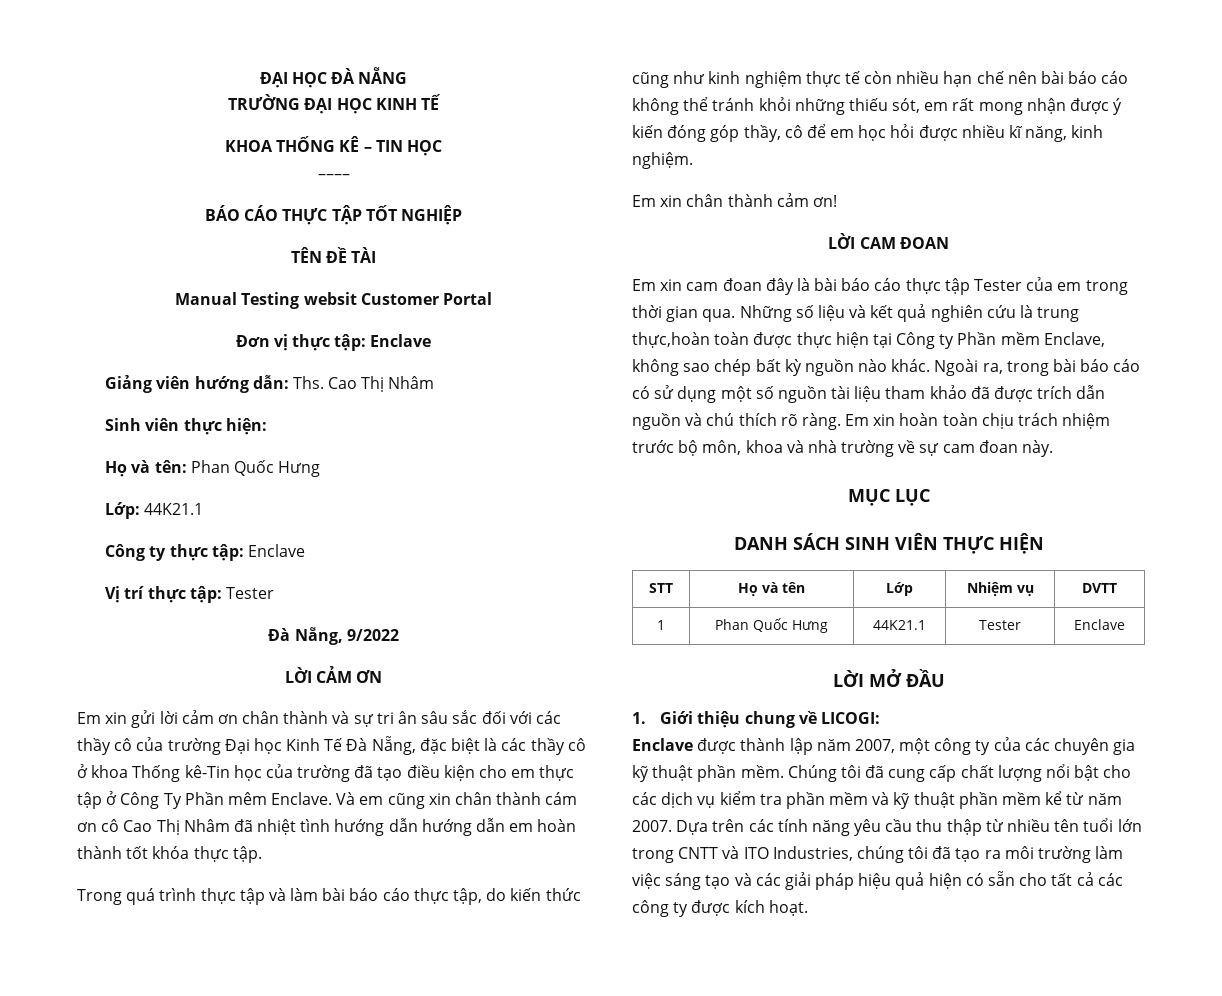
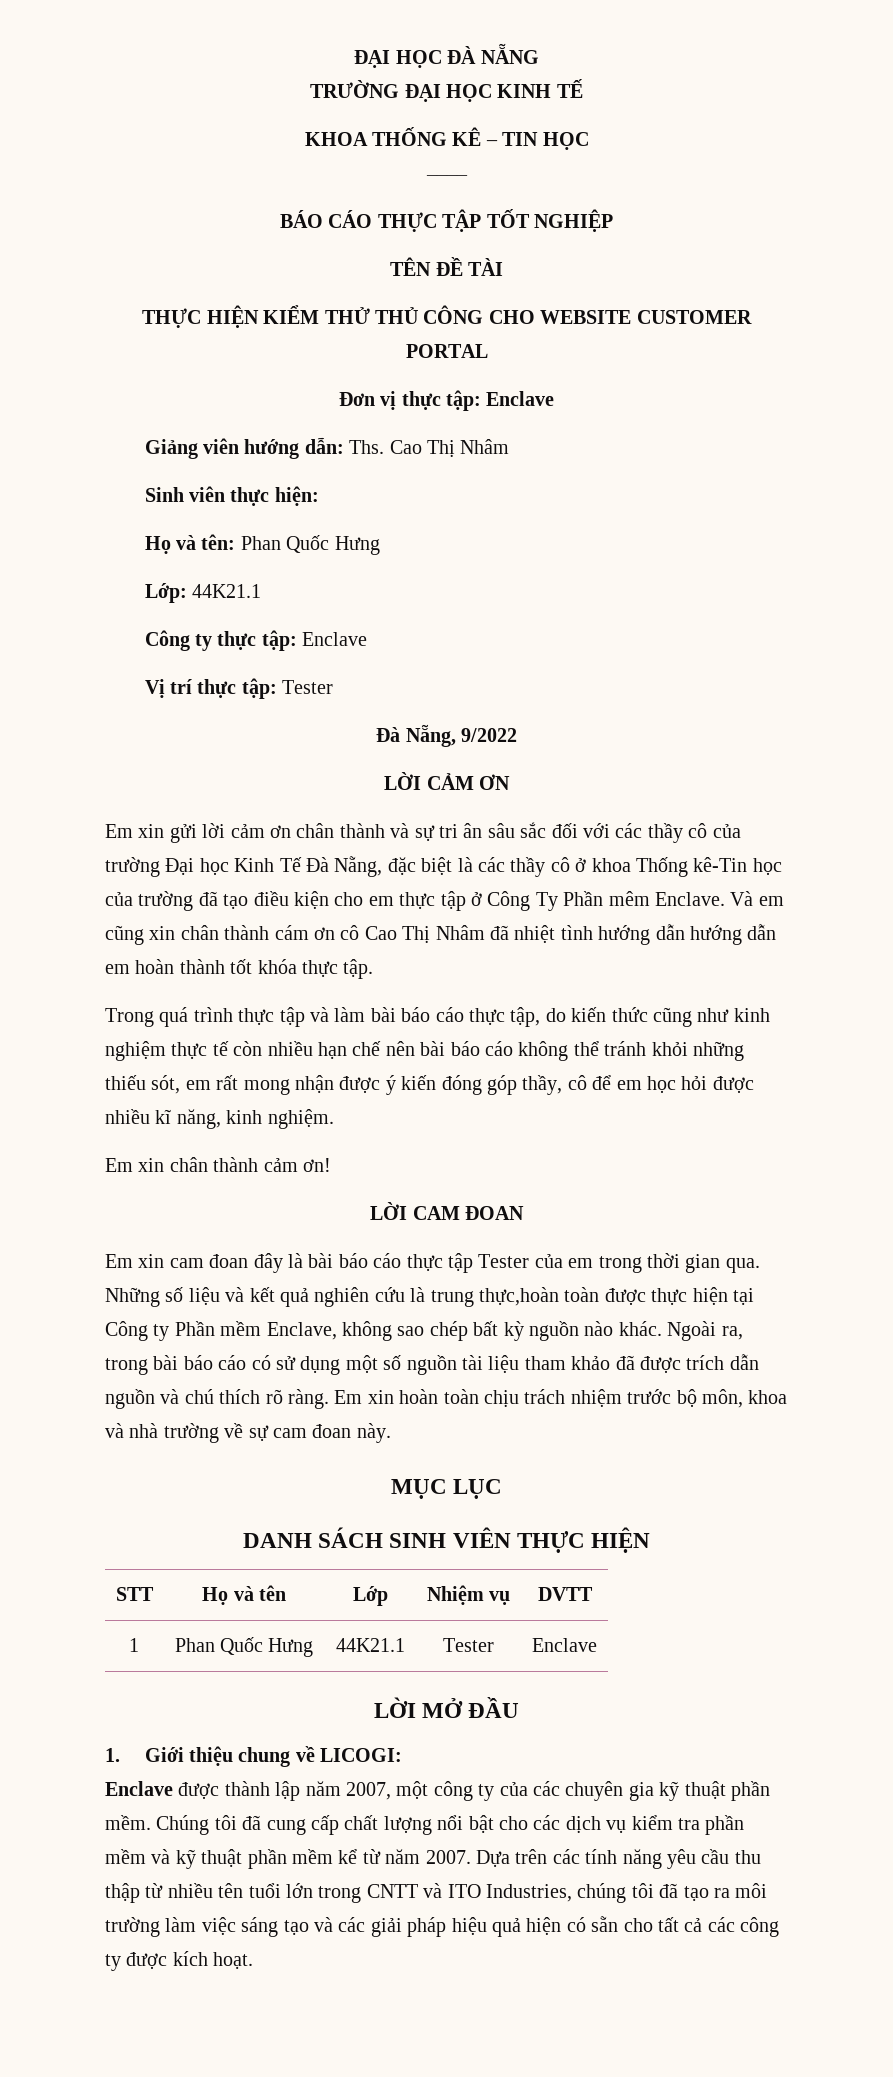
- Manual Testing websit Customer Portal
+ THỰC HIỆN KIỂM THỬ THỦ CÔNG CHO WEBSITE CUSTOMER PORTAL

